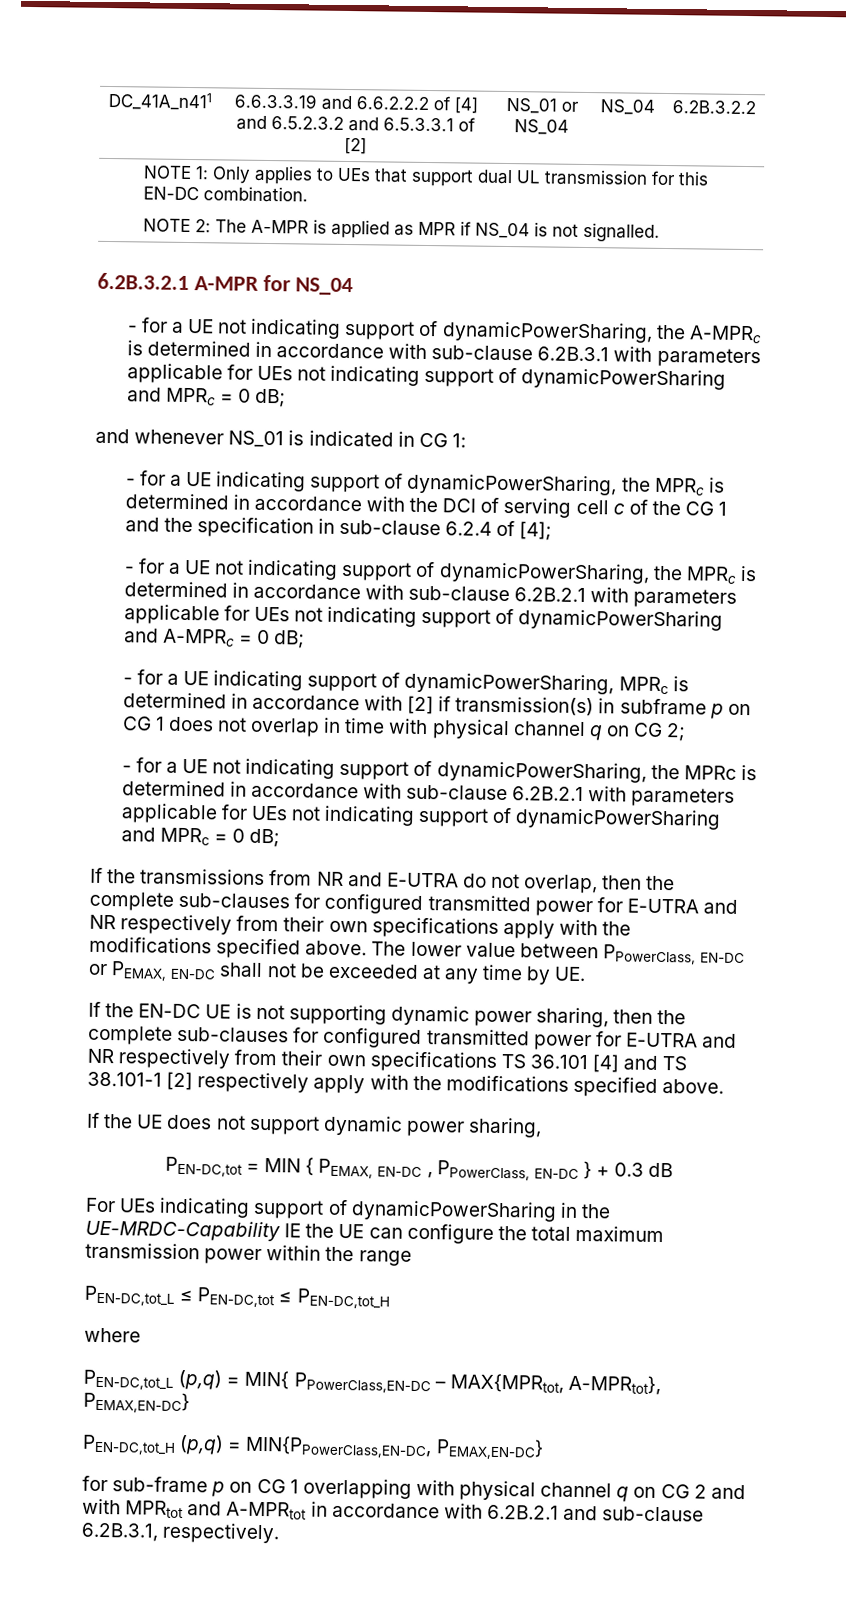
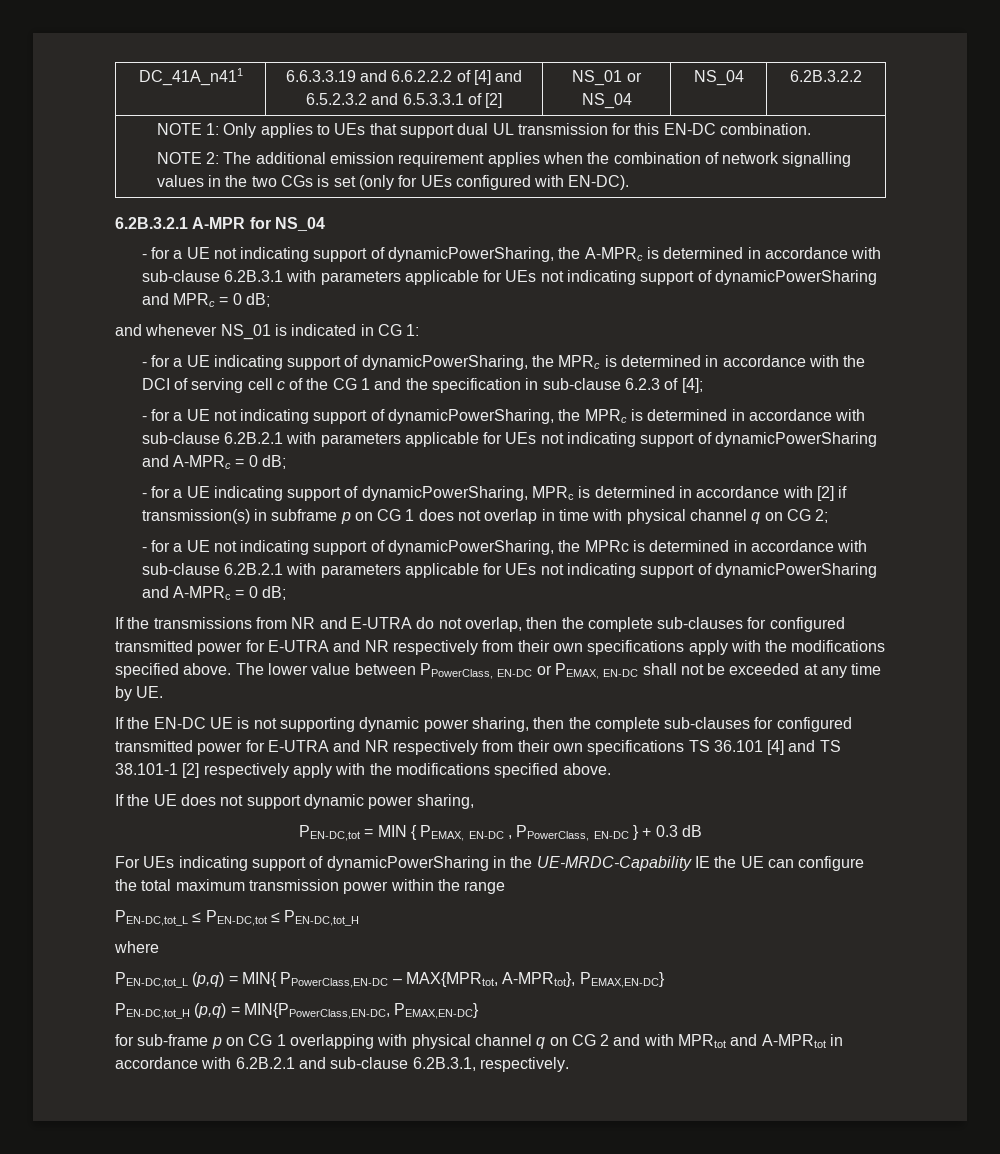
- NOTE 2: The A-MPR is applied as MPR if NS_04 is not signalled.
+ NOTE 2: The additional emission requirement applies when the combination of network signalling values in the two CGs is set (only for UEs configured with EN-DC).
- - for a UE indicating support of dynamicPowerSharing, the MPRc is determined in accordance with the DCI of serving cell c of the CG 1 and the specification in sub-clause 6.2.4 of [4];
+ - for a UE indicating support of dynamicPowerSharing, the MPRc is determined in accordance with the DCI of serving cell c of the CG 1 and the specification in sub-clause 6.2.3 of [4];
  - for a UE indicating support of dynamicPowerSharing, MPRc is determined in accordance with [2] if transmission(s) in subframe p on CG 1 does not overlap in time with physical channel q on CG 2;
- - for a UE not indicating support of dynamicPowerSharing, the MPRc is determined in accordance with sub-clause 6.2B.2.1 with parameters applicable for UEs not indicating support of dynamicPowerSharing and MPRc = 0 dB;
+ - for a UE not indicating support of dynamicPowerSharing, the MPRc is determined in accordance with sub-clause 6.2B.2.1 with parameters applicable for UEs not indicating support of dynamicPowerSharing and A-MPRc = 0 dB;

